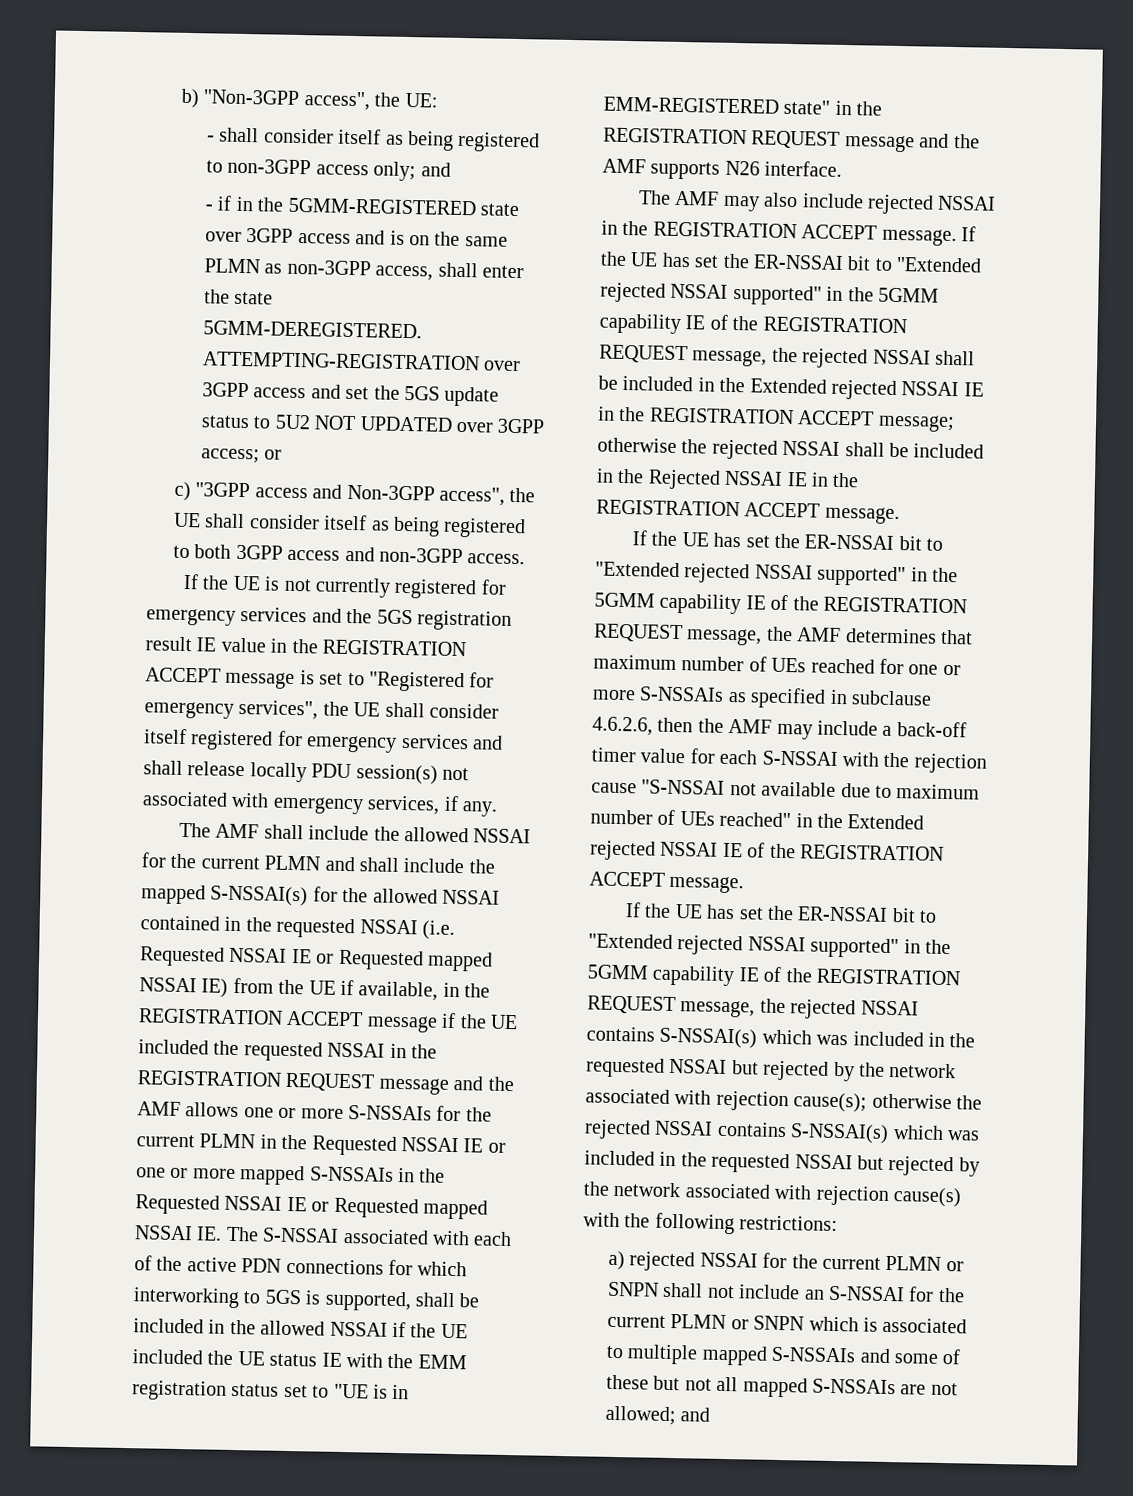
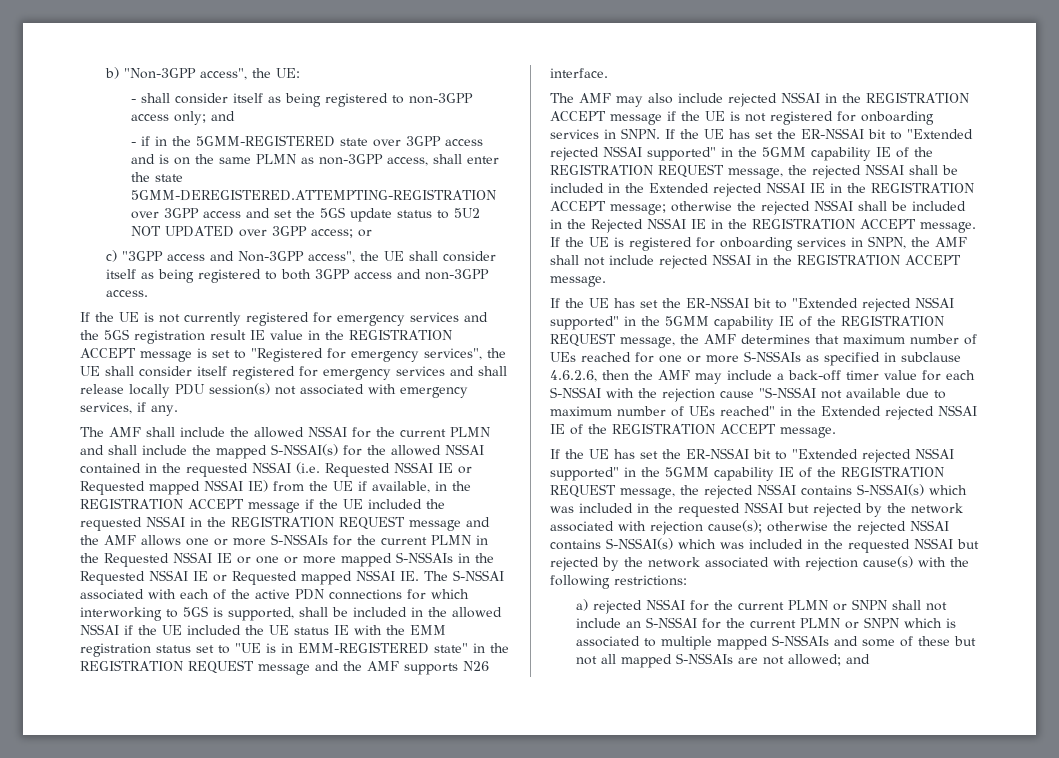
- The AMF may also include rejected NSSAI in the REGISTRATION ACCEPT message.
+ The AMF may also include rejected NSSAI in the REGISTRATION ACCEPT message if the UE is not registered for onboarding services in SNPN.
+ If the UE is registered for onboarding services in SNPN, the AMF shall not include rejected NSSAI in the REGISTRATION ACCEPT message.

